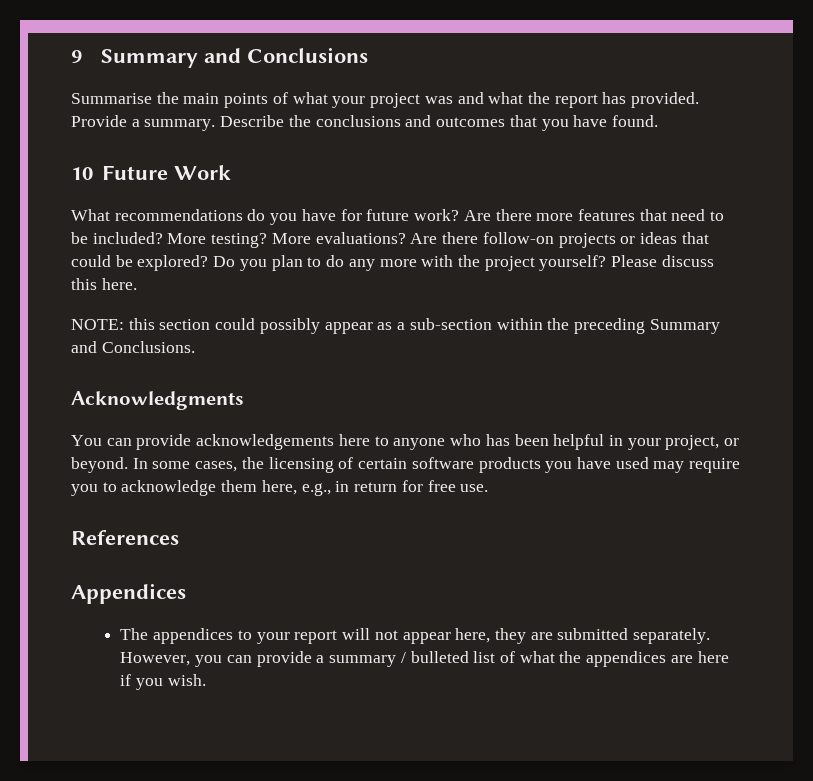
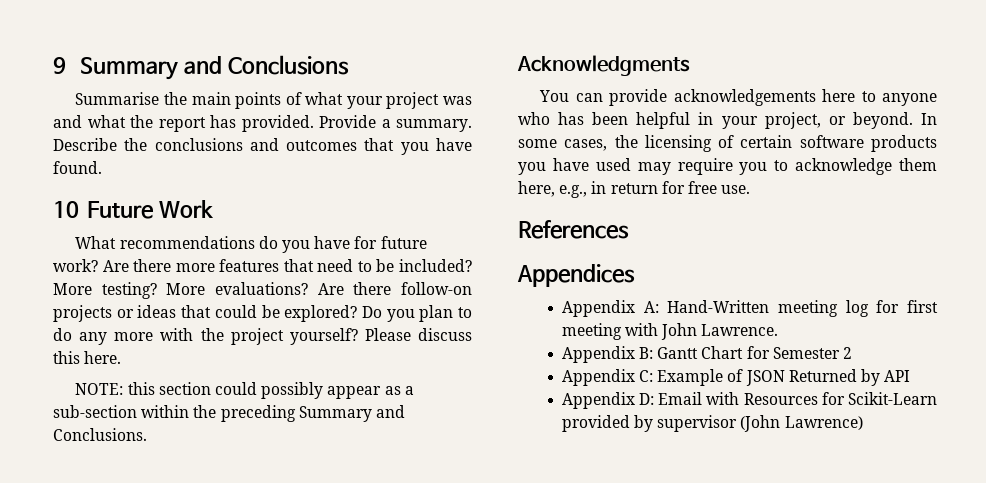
- The appendices to your report will not appear here, they are submitted separately. However, you can provide a summary / bulleted list of what the appendices are here if you wish.
+ Appendix A: Hand-Written meeting log for first meeting with John Lawrence.
+ Appendix B: Gantt Chart for Semester 2
+ Appendix C: Example of JSON Returned by API
+ Appendix D: Email with Resources for Scikit-Learn provided by supervisor (John Lawrence)

